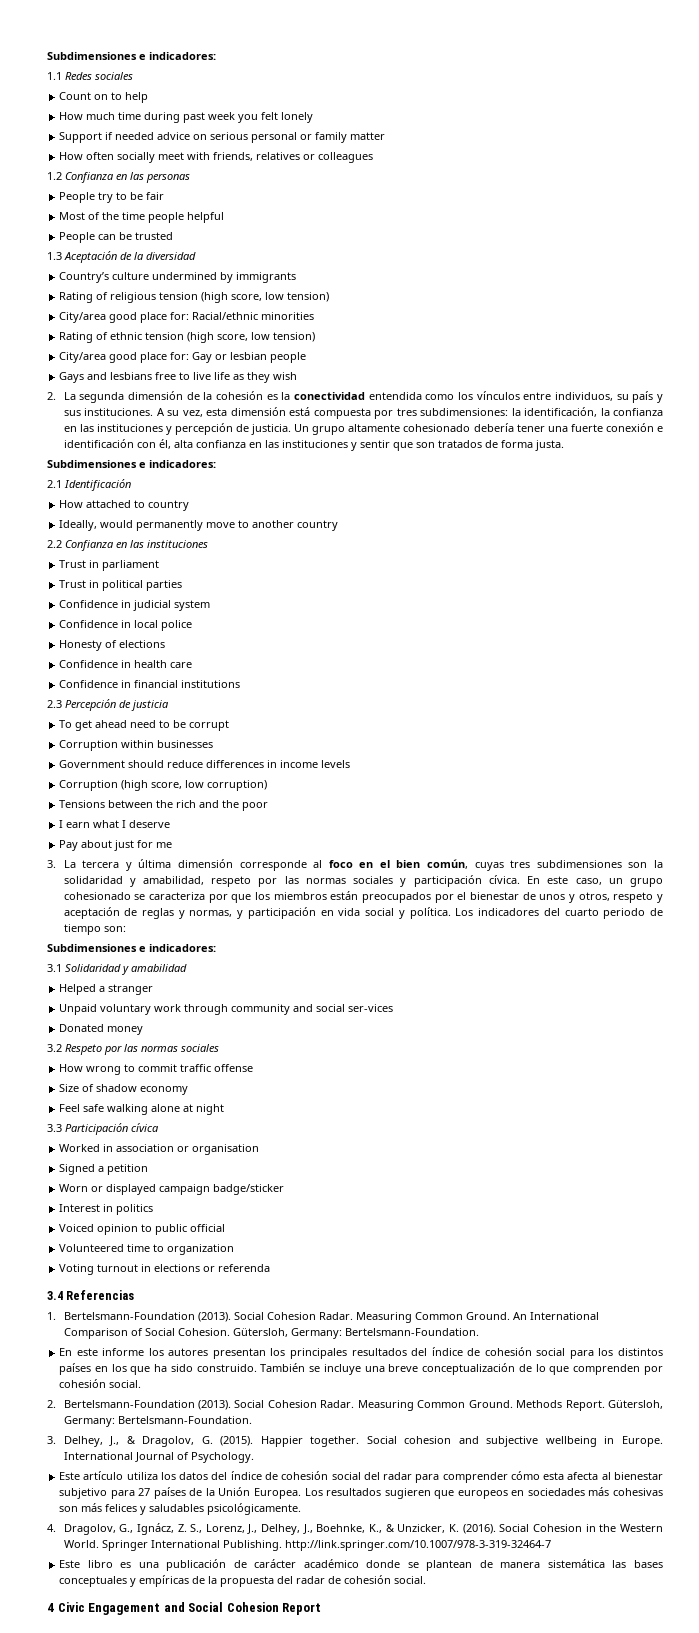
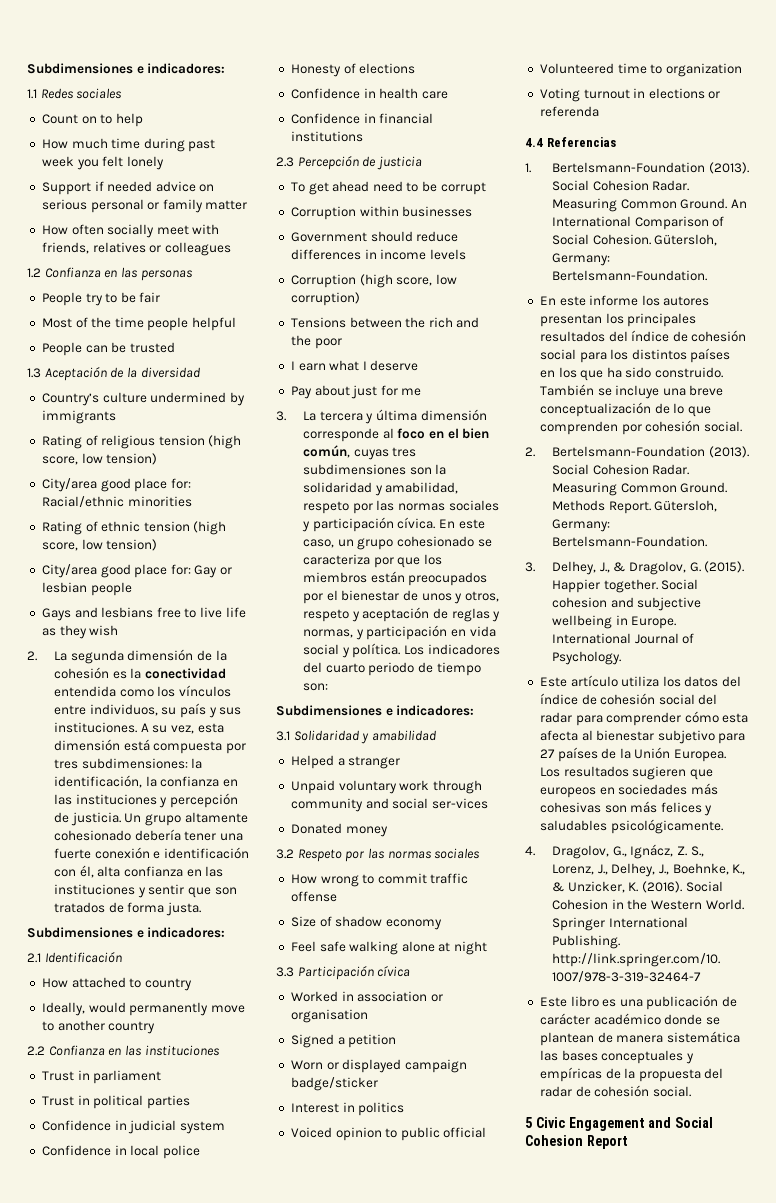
- 3.4 Referencias
+ 4.4 Referencias
- 4 Civic Engagement and Social Cohesion Report
+ 5 Civic Engagement and Social Cohesion Report

